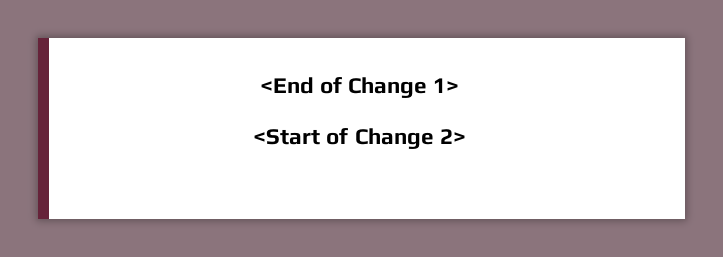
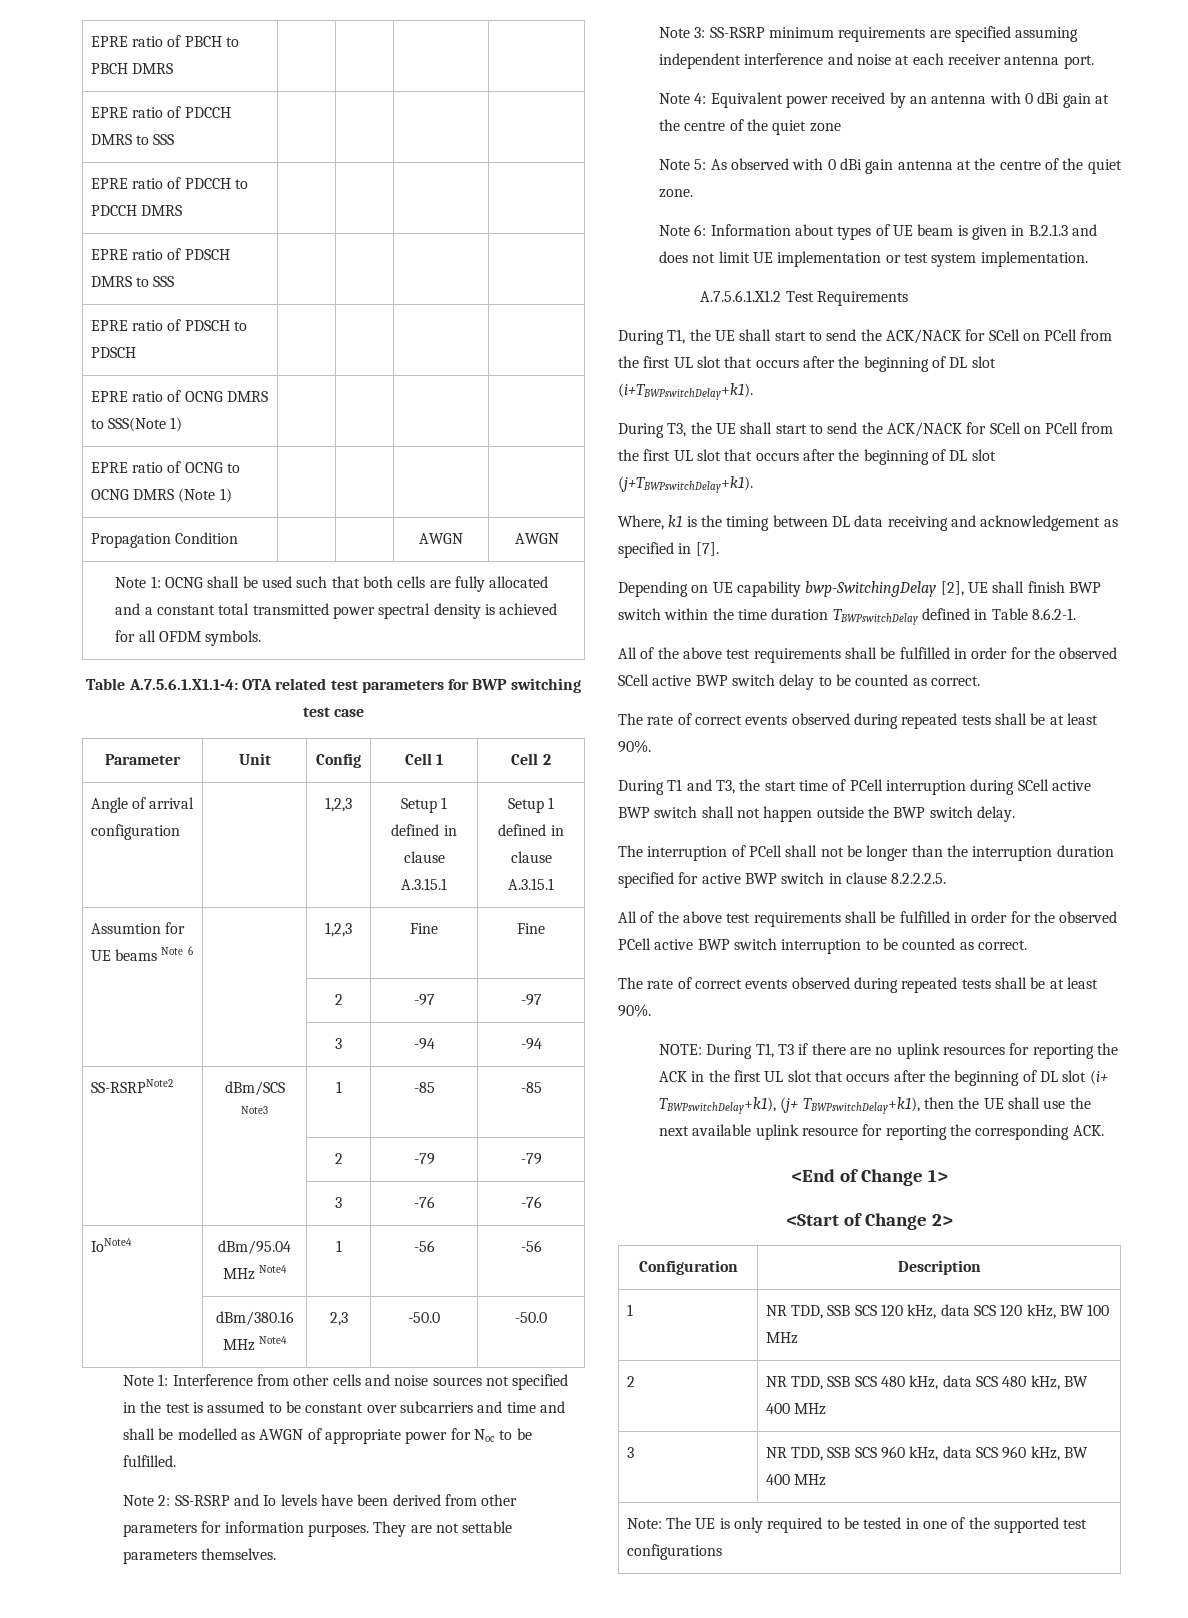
+ EPRE ratio of PBCH to PBCH DMRS | | | |
+ EPRE ratio of PDCCH DMRS to SSS | | | |
+ EPRE ratio of PDCCH to PDCCH DMRS | | | |
+ EPRE ratio of PDSCH DMRS to SSS | | | |
+ EPRE ratio of PDSCH to PDSCH | | | |
+ EPRE ratio of OCNG DMRS to SSS(Note 1) | | | |
+ EPRE ratio of OCNG to OCNG DMRS (Note 1) | | | |
+ Propagation Condition | | | AWGN | AWGN
+ Note 1: OCNG shall be used such that both cells are fully allocated and a constant total transmitted power spectral density is achieved for all OFDM symbols.
+ Table A.7.5.6.1.X1.1-4: OTA related test parameters for BWP switching test case
+ Parameter | Unit | Config | Cell 1 | Cell 2
+ Angle of arrival configuration | | 1,2,3 | Setup 1 defined in clause A.3.15.1 | Setup 1 defined in clause A.3.15.1
+ Assumtion for UE beams Note 6 | | 1,2,3 | Fine | Fine
+ | | 2 | -97 | -97
+ | | 3 | -94 | -94
+ SS-RSRPNote2 | dBm/SCS Note3 | 1 | -85 | -85
+ | | 2 | -79 | -79
+ | | 3 | -76 | -76
+ IoNote4 | dBm/95.04 MHz Note4 | 1 | -56 | -56
+ | dBm/380.16 MHz Note4 | 2,3 | -50.0 | -50.0
+ Note 1: Interference from other cells and noise sources not specified in the test is assumed to be constant over subcarriers and time and shall be modelled as AWGN of appropriate power for Noc to be fulfilled.
+ Note 2: SS-RSRP and Io levels have been derived from other parameters for information purposes. They are not settable parameters themselves.
+ Note 3: SS-RSRP minimum requirements are specified assuming independent interference and noise at each receiver antenna port.
+ Note 4: Equivalent power received by an antenna with 0 dBi gain at the centre of the quiet zone
+ Note 5: As observed with 0 dBi gain antenna at the centre of the quiet zone.
+ Note 6: Information about types of UE beam is given in B.2.1.3 and does not limit UE implementation or test system implementation.
+ A.7.5.6.1.X1.2 Test Requirements
+ During T1, the UE shall start to send the ACK/NACK for SCell on PCell from the first UL slot that occurs after the beginning of DL slot (i+TBWPswitchDelay+k1).
+ During T3, the UE shall start to send the ACK/NACK for SCell on PCell from the first UL slot that occurs after the beginning of DL slot (j+TBWPswitchDelay+k1).
+ Where, k1 is the timing between DL data receiving and acknowledgement as specified in [7].
+ Depending on UE capability bwp-SwitchingDelay [2], UE shall finish BWP switch within the time duration TBWPswitchDelay defined in Table 8.6.2-1.
+ All of the above test requirements shall be fulfilled in order for the observed SCell active BWP switch delay to be counted as correct.
+ The rate of correct events observed during repeated tests shall be at least 90%.
+ During T1 and T3, the start time of PCell interruption during SCell active BWP switch shall not happen outside the BWP switch delay.
+ The interruption of PCell shall not be longer than the interruption duration specified for active BWP switch in clause 8.2.2.2.5.
+ All of the above test requirements shall be fulfilled in order for the observed PCell active BWP switch interruption to be counted as correct.
+ The rate of correct events observed during repeated tests shall be at least 90%.
+ NOTE: During T1, T3 if there are no uplink resources for reporting the ACK in the first UL slot that occurs after the beginning of DL slot (i+ TBWPswitchDelay+k1), (j+ TBWPswitchDelay+k1), then the UE shall use the next available uplink resource for reporting the corresponding ACK.
+ Configuration | Description
+ 1 | NR TDD, SSB SCS 120 kHz, data SCS 120 kHz, BW 100 MHz
+ 2 | NR TDD, SSB SCS 480 kHz, data SCS 480 kHz, BW 400 MHz
+ 3 | NR TDD, SSB SCS 960 kHz, data SCS 960 kHz, BW 400 MHz
+ Note: The UE is only required to be tested in one of the supported test configurations

